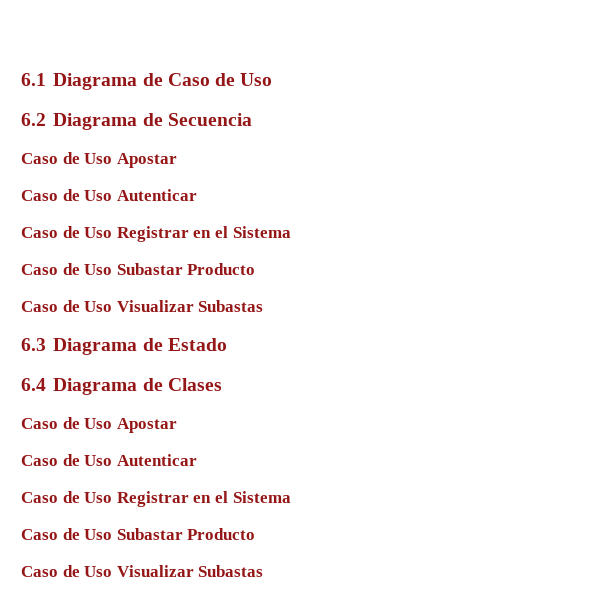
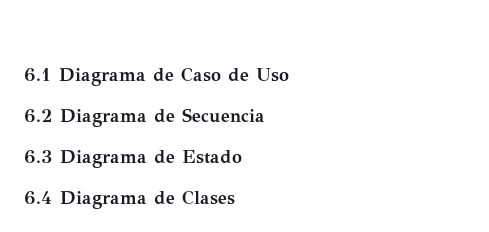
  6.2 Diagrama de Secuencia
- Caso de Uso Apostar
- Caso de Uso Autenticar
- Caso de Uso Registrar en el Sistema
- Caso de Uso Subastar Producto
- Caso de Uso Visualizar Subastas
  6.4 Diagrama de Clases
- Caso de Uso Apostar
- Caso de Uso Autenticar
- Caso de Uso Registrar en el Sistema
- Caso de Uso Subastar Producto
- Caso de Uso Visualizar Subastas

